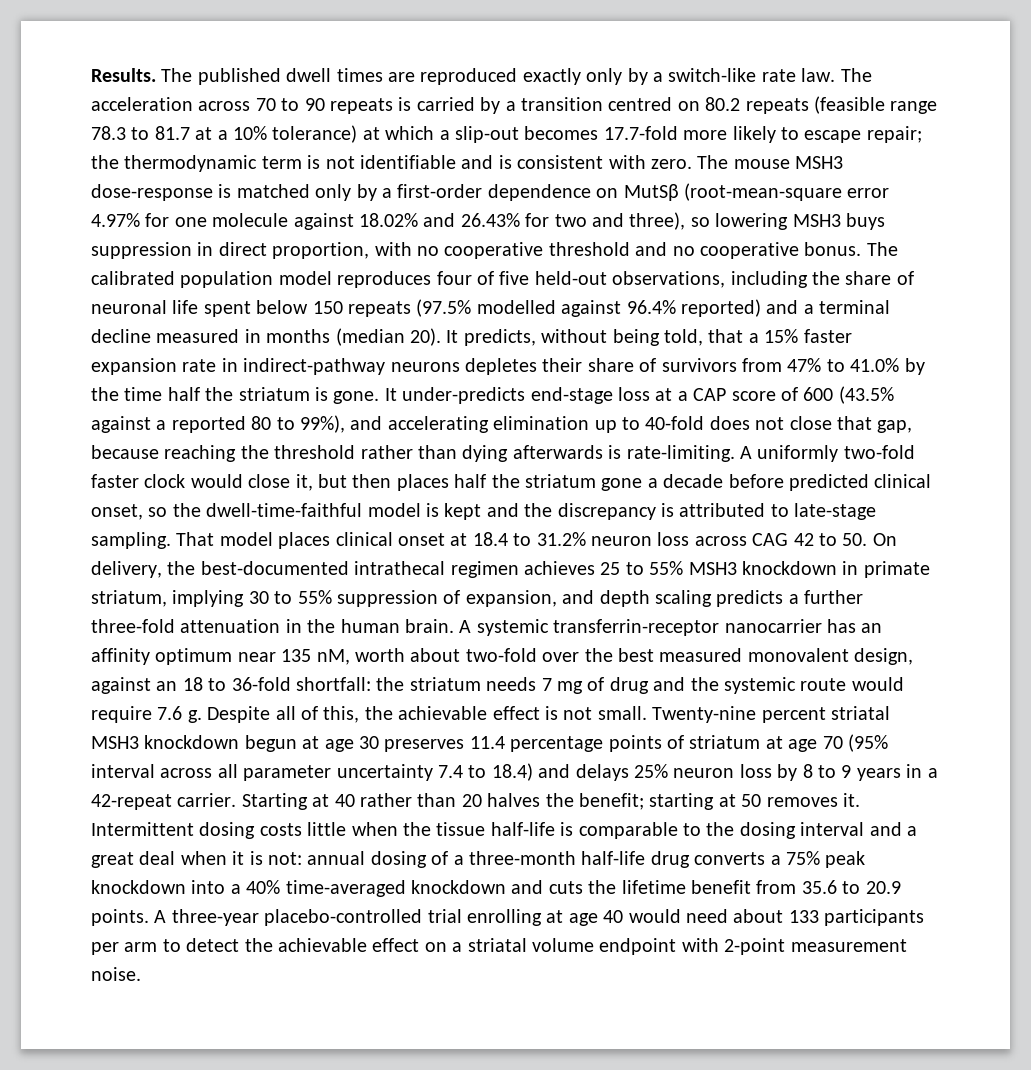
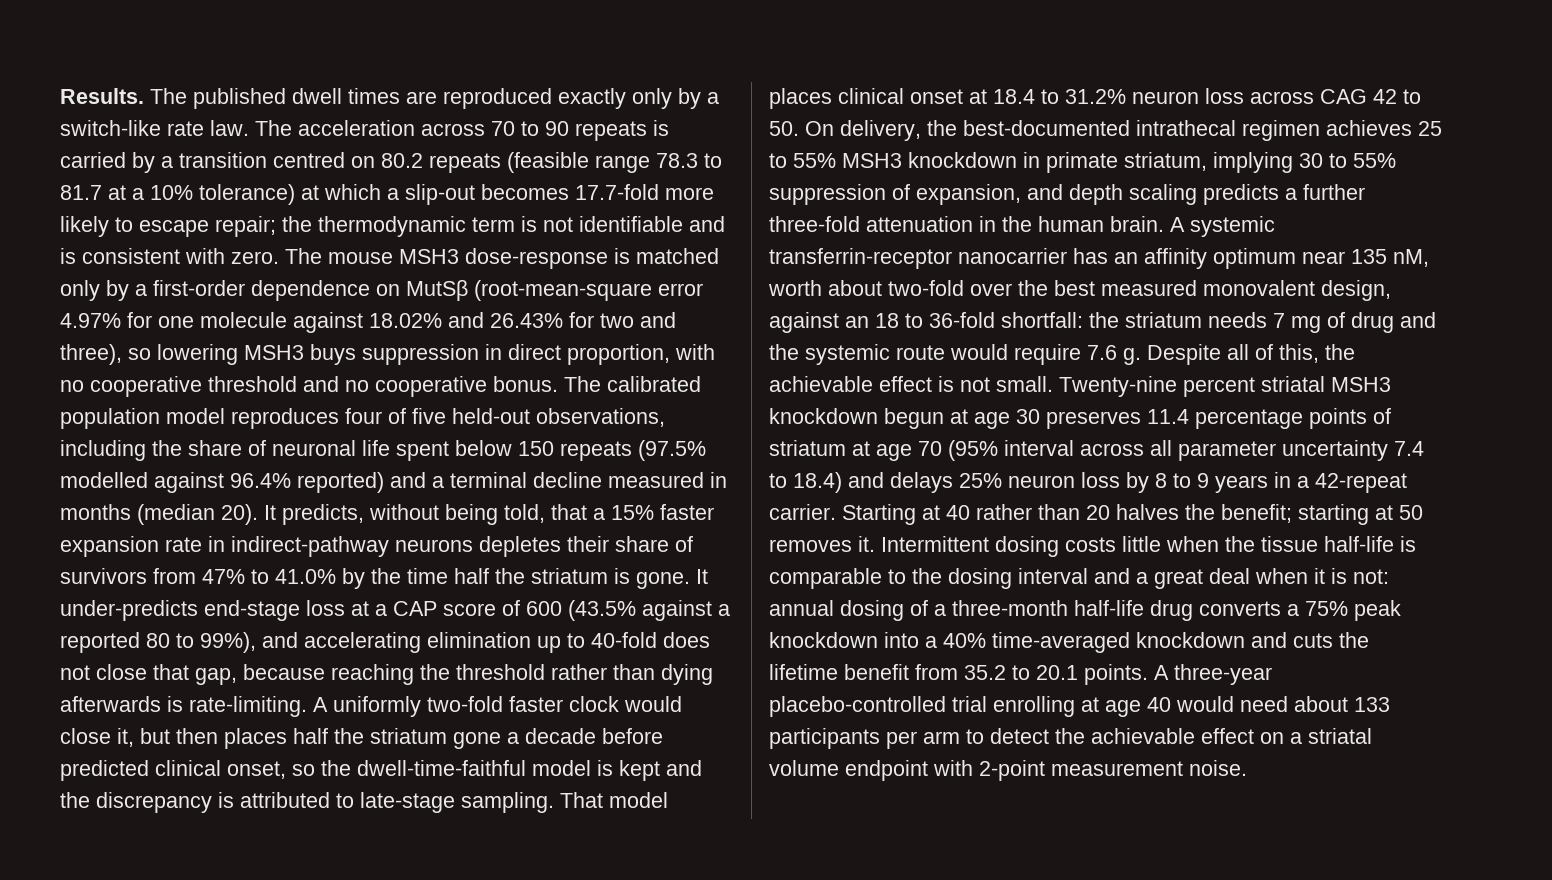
- Intermittent dosing costs little when the tissue half-life is comparable to the dosing interval and a great deal when it is not: annual dosing of a three-month half-life drug converts a 75% peak knockdown into a 40% time-averaged knockdown and cuts the lifetime benefit from 35.6 to 20.9 points.
+ Intermittent dosing costs little when the tissue half-life is comparable to the dosing interval and a great deal when it is not: annual dosing of a three-month half-life drug converts a 75% peak knockdown into a 40% time-averaged knockdown and cuts the lifetime benefit from 35.2 to 20.1 points.

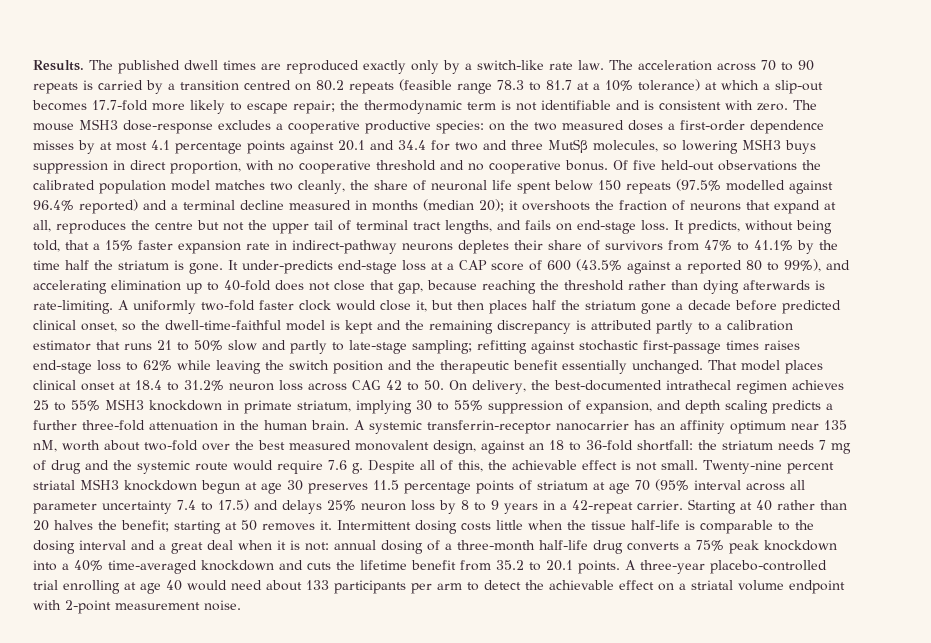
- The mouse MSH3 dose-response is matched only by a first-order dependence on MutSβ (root-mean-square error 4.97% for one molecule against 18.02% and 26.43% for two and three), so lowering MSH3 buys suppression in direct proportion, with no cooperative threshold and no cooperative bonus.
+ The mouse MSH3 dose-response excludes a cooperative productive species: on the two measured doses a first-order dependence misses by at most 4.1 percentage points against 20.1 and 34.4 for two and three MutSβ molecules, so lowering MSH3 buys suppression in direct proportion, with no cooperative threshold and no cooperative bonus.
- The calibrated population model reproduces four of five held-out observations, including the share of neuronal life spent below 150 repeats (97.5% modelled against 96.4% reported) and a terminal decline measured in months (median 20).
+ Of five held-out observations the calibrated population model matches two cleanly, the share of neuronal life spent below 150 repeats (97.5% modelled against 96.4% reported) and a terminal decline measured in months (median 20); it overshoots the fraction of neurons that expand at all, reproduces the centre but not the upper tail of terminal tract lengths, and fails on end-stage loss.
- It predicts, without being told, that a 15% faster expansion rate in indirect-pathway neurons depletes their share of survivors from 47% to 41.0% by the time half the striatum is gone.
+ It predicts, without being told, that a 15% faster expansion rate in indirect-pathway neurons depletes their share of survivors from 47% to 41.1% by the time half the striatum is gone.
- A uniformly two-fold faster clock would close it, but then places half the striatum gone a decade before predicted clinical onset, so the dwell-time-faithful model is kept and the discrepancy is attributed to late-stage sampling.
+ A uniformly two-fold faster clock would close it, but then places half the striatum gone a decade before predicted clinical onset, so the dwell-time-faithful model is kept and the remaining discrepancy is attributed partly to a calibration estimator that runs 21 to 50% slow and partly to late-stage sampling; refitting against stochastic first-passage times raises end-stage loss to 62% while leaving the switch position and the therapeutic benefit essentially unchanged.
- Twenty-nine percent striatal MSH3 knockdown begun at age 30 preserves 11.4 percentage points of striatum at age 70 (95% interval across all parameter uncertainty 7.4 to 18.4) and delays 25% neuron loss by 8 to 9 years in a 42-repeat carrier.
+ Twenty-nine percent striatal MSH3 knockdown begun at age 30 preserves 11.5 percentage points of striatum at age 70 (95% interval across all parameter uncertainty 7.4 to 17.5) and delays 25% neuron loss by 8 to 9 years in a 42-repeat carrier.

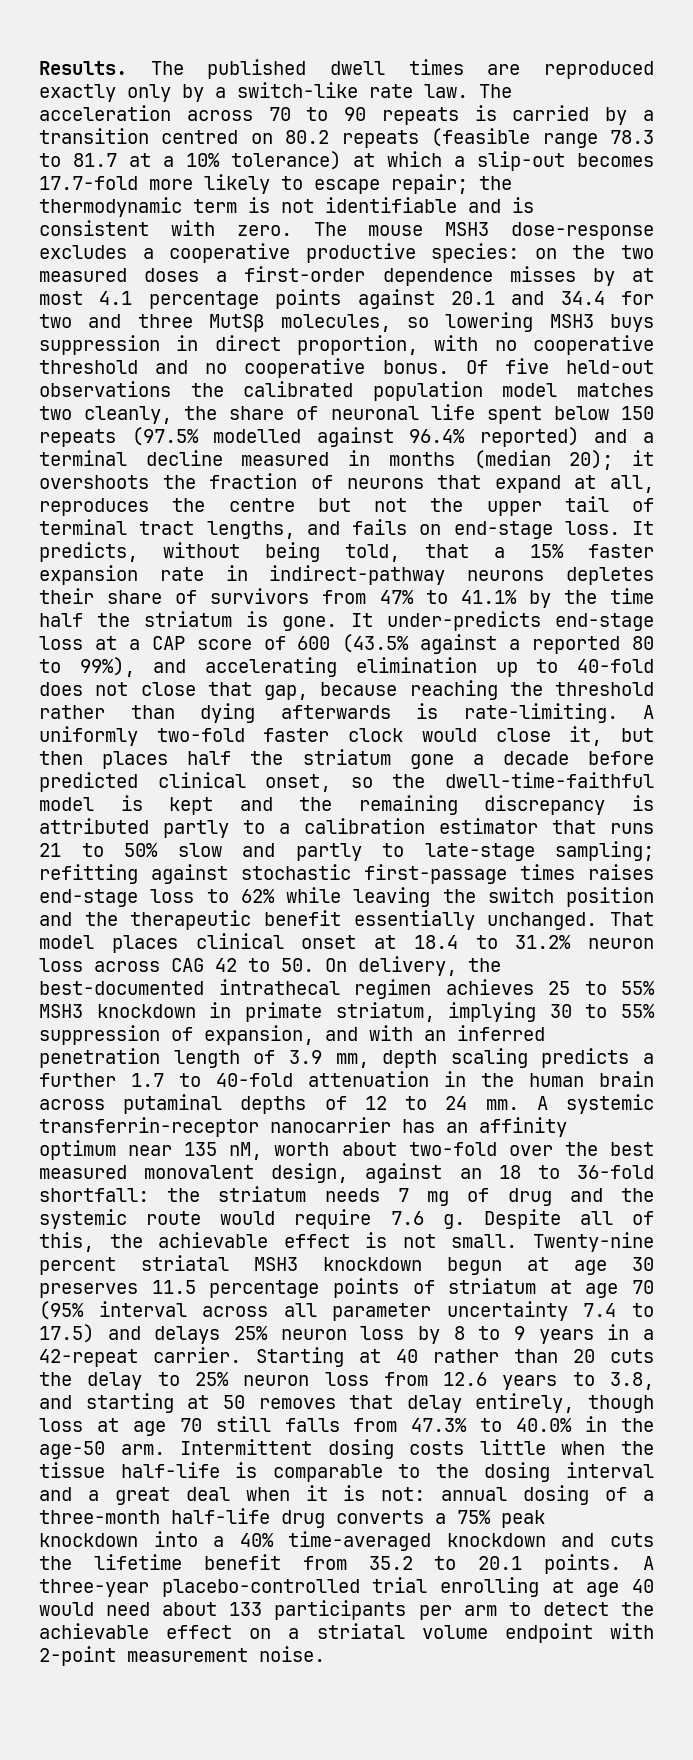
- That model places clinical onset at 18.4 to 31.2% neuron loss across CAG 42 to 50. On delivery, the best-documented intrathecal regimen achieves 25 to 55% MSH3 knockdown in primate striatum, implying 30 to 55% suppression of expansion, and depth scaling predicts a further three-fold attenuation in the human brain.
+ That model places clinical onset at 18.4 to 31.2% neuron loss across CAG 42 to 50. On delivery, the best-documented intrathecal regimen achieves 25 to 55% MSH3 knockdown in primate striatum, implying 30 to 55% suppression of expansion, and with an inferred penetration length of 3.9 mm, depth scaling predicts a further 1.7 to 40-fold attenuation in the human brain across putaminal depths of 12 to 24 mm.
- Starting at 40 rather than 20 halves the benefit; starting at 50 removes it.
+ Starting at 40 rather than 20 cuts the delay to 25% neuron loss from 12.6 years to 3.8, and starting at 50 removes that delay entirely, though loss at age 70 still falls from 47.3% to 40.0% in the age-50 arm.

